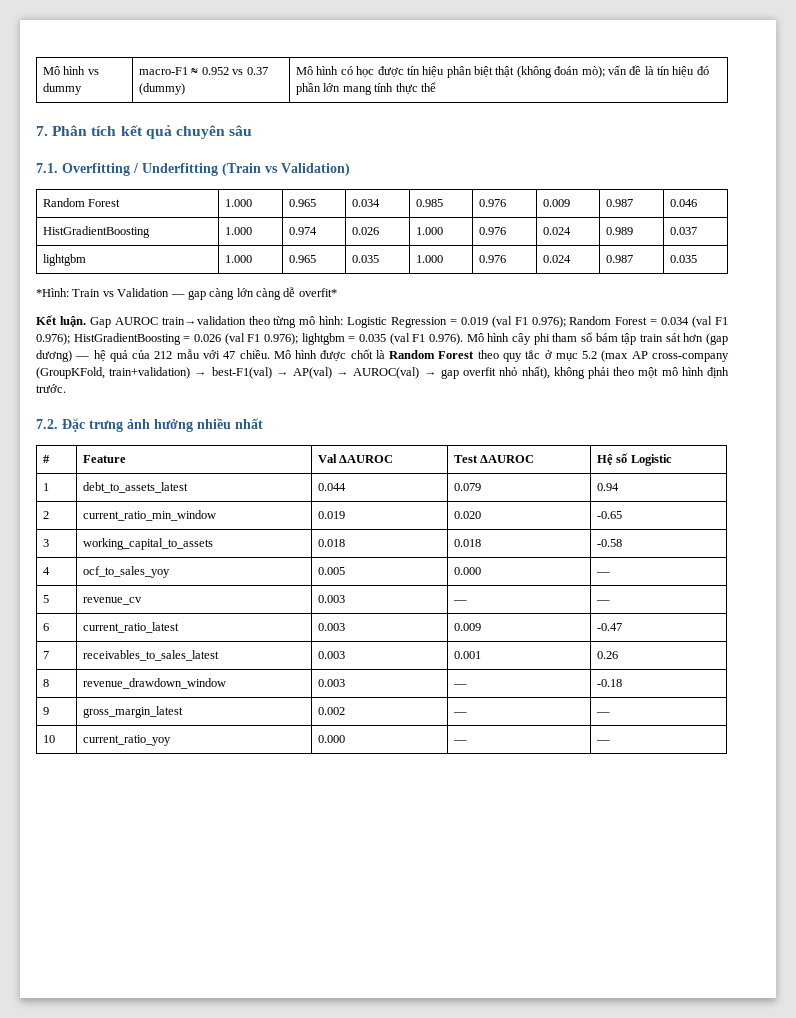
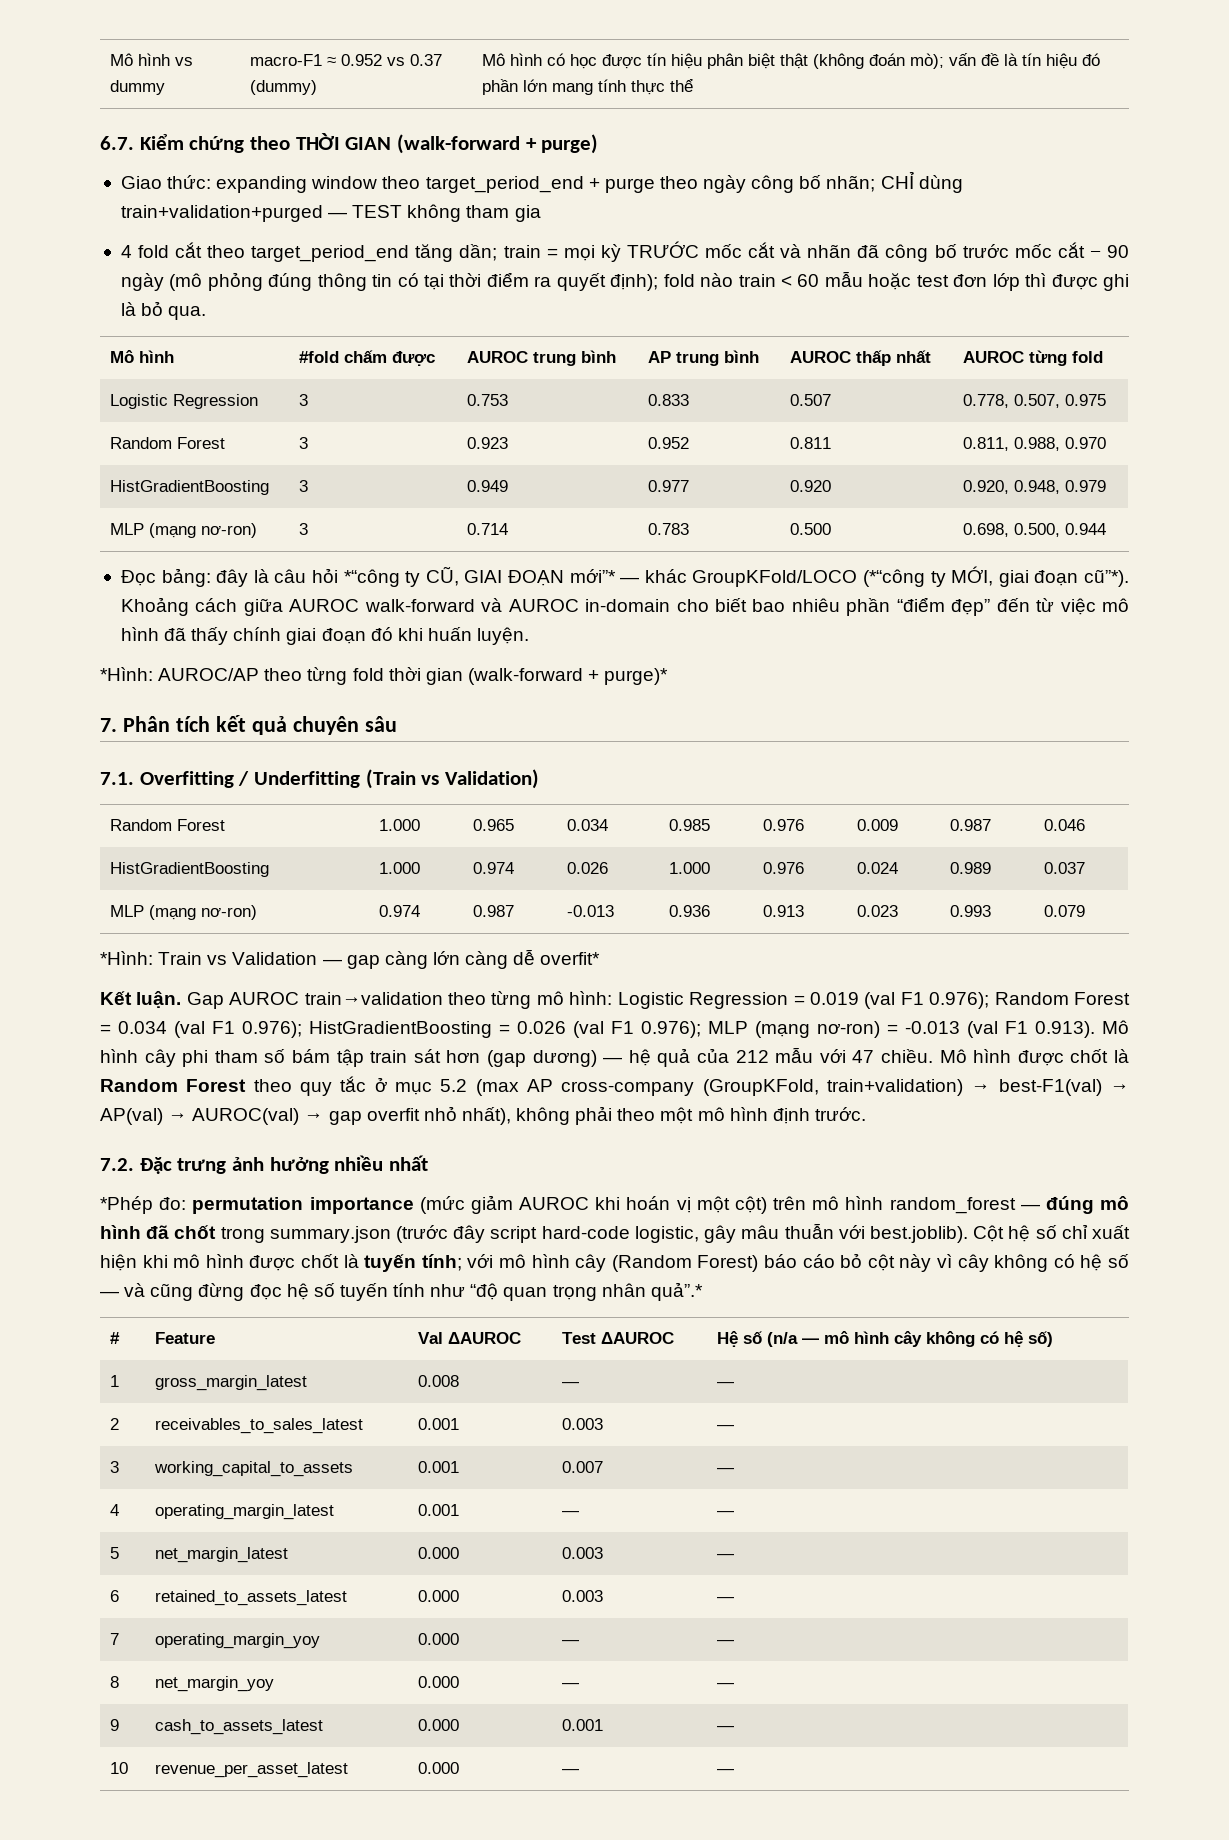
+ 6.7. Kiểm chứng theo THỜI GIAN (walk-forward + purge)
+ Giao thức: expanding window theo target_period_end + purge theo ngày công bố nhãn; CHỈ dùng train+validation+purged — TEST không tham gia
+ 4 fold cắt theo target_period_end tăng dần; train = mọi kỳ TRƯỚC mốc cắt và nhãn đã công bố trước mốc cắt − 90 ngày (mô phỏng đúng thông tin có tại thời điểm ra quyết định); fold nào train < 60 mẫu hoặc test đơn lớp thì được ghi là bỏ qua.
+ Mô hình | #fold chấm được | AUROC trung bình | AP trung bình | AUROC thấp nhất | AUROC từng fold
+ Logistic Regression | 3 | 0.753 | 0.833 | 0.507 | 0.778, 0.507, 0.975
+ Random Forest | 3 | 0.923 | 0.952 | 0.811 | 0.811, 0.988, 0.970
+ HistGradientBoosting | 3 | 0.949 | 0.977 | 0.920 | 0.920, 0.948, 0.979
+ MLP (mạng nơ-ron) | 3 | 0.714 | 0.783 | 0.500 | 0.698, 0.500, 0.944
+ Đọc bảng: đây là câu hỏi *“công ty CŨ, GIAI ĐOẠN mới”* — khác GroupKFold/LOCO (*“công ty MỚI, giai đoạn cũ”*). Khoảng cách giữa AUROC walk-forward và AUROC in-domain cho biết bao nhiêu phần “điểm đẹp” đến từ việc mô hình đã thấy chính giai đoạn đó khi huấn luyện.
+ *Hình: AUROC/AP theo từng fold thời gian (walk-forward + purge)*
- lightgbm | 1.000 | 0.965 | 0.035 | 1.000 | 0.976 | 0.024 | 0.987 | 0.035
+ MLP (mạng nơ-ron) | 0.974 | 0.987 | -0.013 | 0.936 | 0.913 | 0.023 | 0.993 | 0.079
- Gap AUROC train→validation theo từng mô hình: Logistic Regression = 0.019 (val F1 0.976); Random Forest = 0.034 (val F1 0.976); HistGradientBoosting = 0.026 (val F1 0.976); lightgbm = 0.035 (val F1 0.976). Mô hình cây phi tham số bám tập train sát hơn (gap dương) — hệ quả của 212 mẫu với 47 chiều.
+ Gap AUROC train→validation theo từng mô hình: Logistic Regression = 0.019 (val F1 0.976); Random Forest = 0.034 (val F1 0.976); HistGradientBoosting = 0.026 (val F1 0.976); MLP (mạng nơ-ron) = -0.013 (val F1 0.913). Mô hình cây phi tham số bám tập train sát hơn (gap dương) — hệ quả của 212 mẫu với 47 chiều.
+ *Phép đo: permutation importance (mức giảm AUROC khi hoán vị một cột) trên mô hình random_forest — đúng mô hình đã chốt trong summary.json (trước đây script hard-code logistic, gây mâu thuẫn với best.joblib). Cột hệ số chỉ xuất hiện khi mô hình được chốt là tuyến tính; với mô hình cây (Random Forest) báo cáo bỏ cột này vì cây không có hệ số — và cũng đừng đọc hệ số tuyến tính như “độ quan trọng nhân quả”.*
- # | Feature | Val ΔAUROC | Test ΔAUROC | Hệ số Logistic
- 1 | debt_to_assets_latest | 0.044 | 0.079 | 0.94
- 2 | current_ratio_min_window | 0.019 | 0.020 | -0.65
- 3 | working_capital_to_assets | 0.018 | 0.018 | -0.58
- 4 | ocf_to_sales_yoy | 0.005 | 0.000 | —
+ # | Feature | Val ΔAUROC | Test ΔAUROC | Hệ số (n/a — mô hình cây không có hệ số)
+ 1 | gross_margin_latest | 0.008 | — | —
+ 2 | receivables_to_sales_latest | 0.001 | 0.003 | —
+ 3 | working_capital_to_assets | 0.001 | 0.007 | —
+ 4 | operating_margin_latest | 0.001 | — | —
- 5 | revenue_cv | 0.003 | — | —
+ 5 | net_margin_latest | 0.000 | 0.003 | —
- 6 | current_ratio_latest | 0.003 | 0.009 | -0.47
- 7 | receivables_to_sales_latest | 0.003 | 0.001 | 0.26
- 8 | revenue_drawdown_window | 0.003 | — | -0.18
- 9 | gross_margin_latest | 0.002 | — | —
- 10 | current_ratio_yoy | 0.000 | — | —
+ 6 | retained_to_assets_latest | 0.000 | 0.003 | —
+ 7 | operating_margin_yoy | 0.000 | — | —
+ 8 | net_margin_yoy | 0.000 | — | —
+ 9 | cash_to_assets_latest | 0.000 | 0.001 | —
+ 10 | revenue_per_asset_latest | 0.000 | — | —

